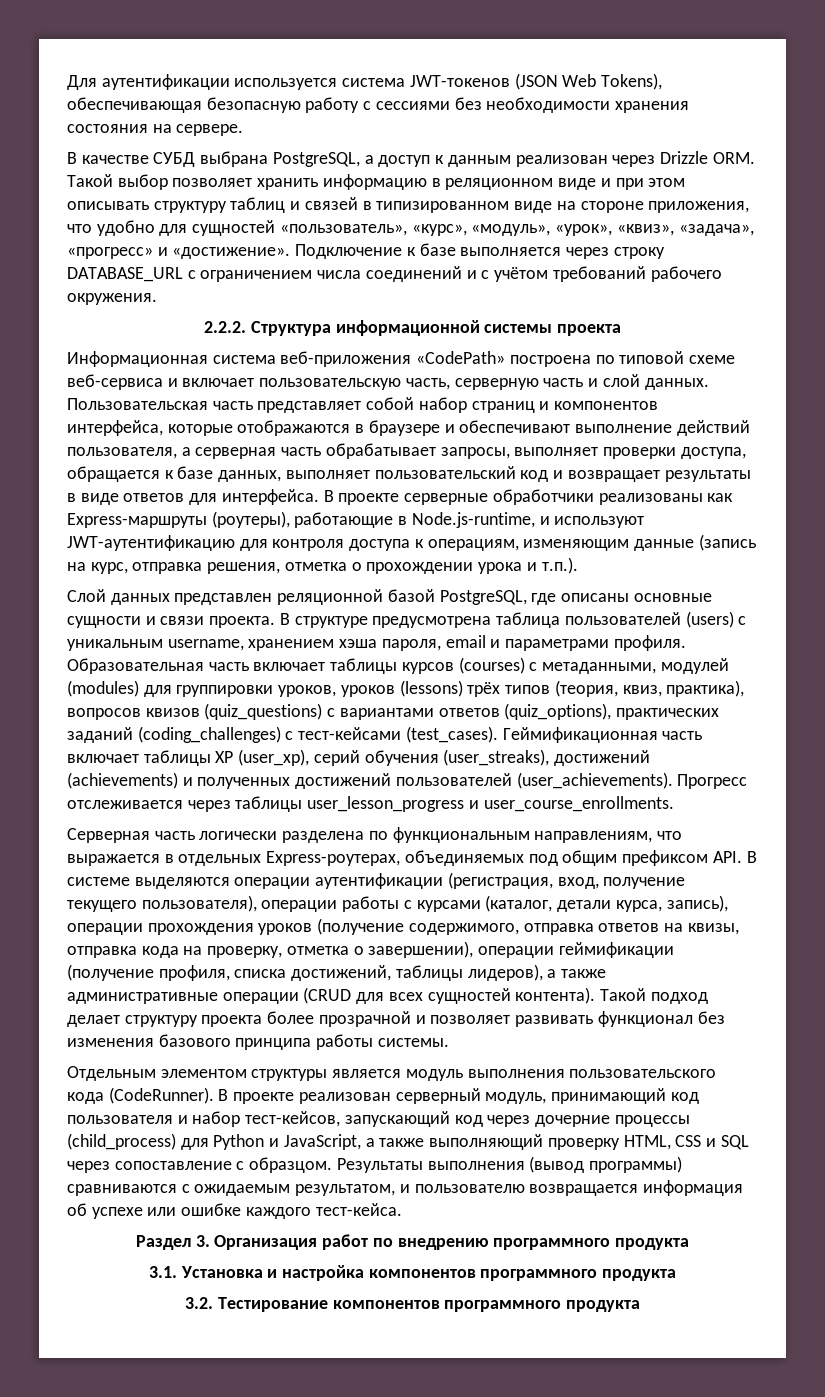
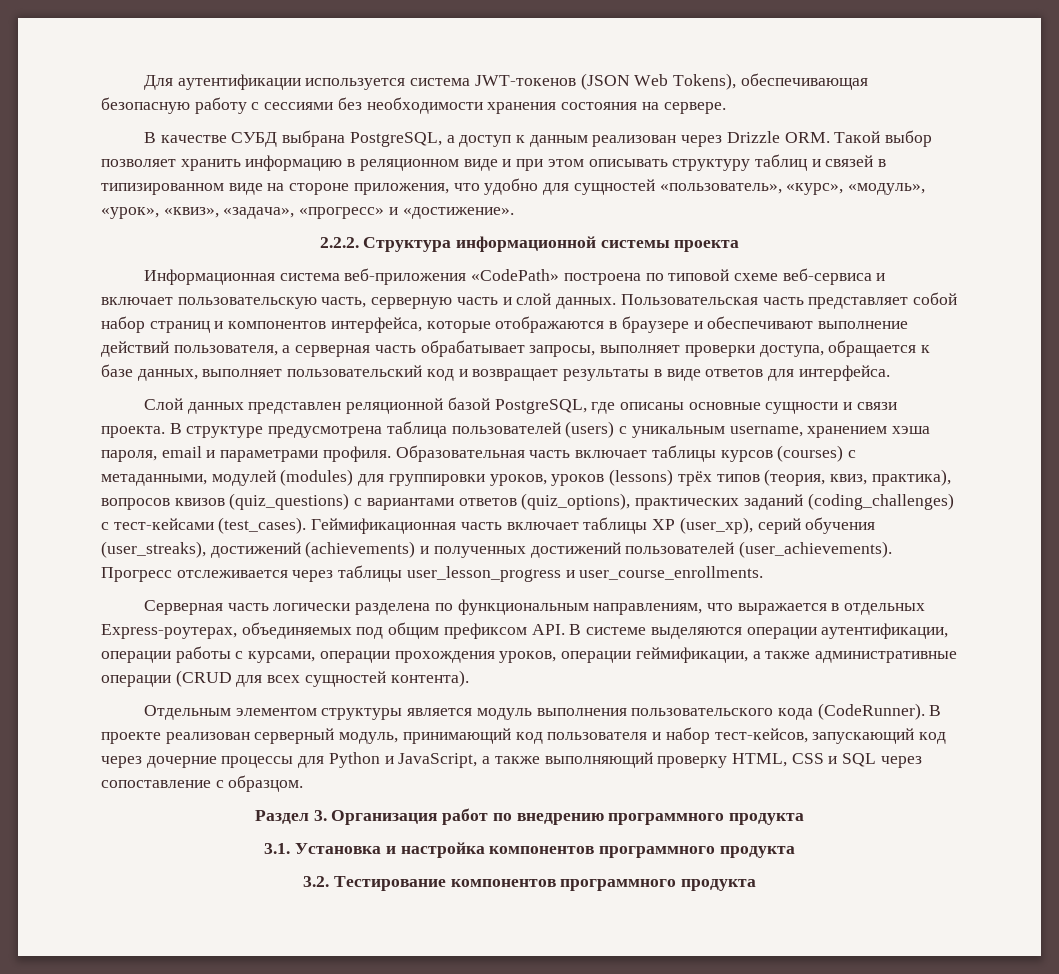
- Подключение к базе выполняется через строку DATABASE_URL с ограничением числа соединений и с учётом требований рабочего окружения.
- В проекте серверные обработчики реализованы как Express-маршруты (роутеры), работающие в Node.js-runtime, и используют JWT-аутентификацию для контроля доступа к операциям, изменяющим данные (запись на курс, отправка решения, отметка о прохождении урока и т.п.).
- Серверная часть логически разделена по функциональным направлениям, что выражается в отдельных Express-роутерах, объединяемых под общим префиксом API. В системе выделяются операции аутентификации (регистрация, вход, получение текущего пользователя), операции работы с курсами (каталог, детали курса, запись), операции прохождения уроков (получение содержимого, отправка ответов на квизы, отправка кода на проверку, отметка о завершении), операции геймификации (получение профиля, списка достижений, таблицы лидеров), а также административные операции (CRUD для всех сущностей контента). Такой подход делает структуру проекта более прозрачной и позволяет развивать функционал без изменения базового принципа работы системы.
+ Серверная часть логически разделена по функциональным направлениям, что выражается в отдельных Express-роутерах, объединяемых под общим префиксом API. В системе выделяются операции аутентификации, операции работы с курсами, операции прохождения уроков, операции геймификации, а также административные операции (CRUD для всех сущностей контента).
- В проекте реализован серверный модуль, принимающий код пользователя и набор тест-кейсов, запускающий код через дочерние процессы (child_process) для Python и JavaScript, а также выполняющий проверку HTML, CSS и SQL через сопоставление с образцом. Результаты выполнения (вывод программы) сравниваются с ожидаемым результатом, и пользователю возвращается информация об успехе или ошибке каждого тест-кейса.
+ В проекте реализован серверный модуль, принимающий код пользователя и набор тест-кейсов, запускающий код через дочерние процессы для Python и JavaScript, а также выполняющий проверку HTML, CSS и SQL через сопоставление с образцом.

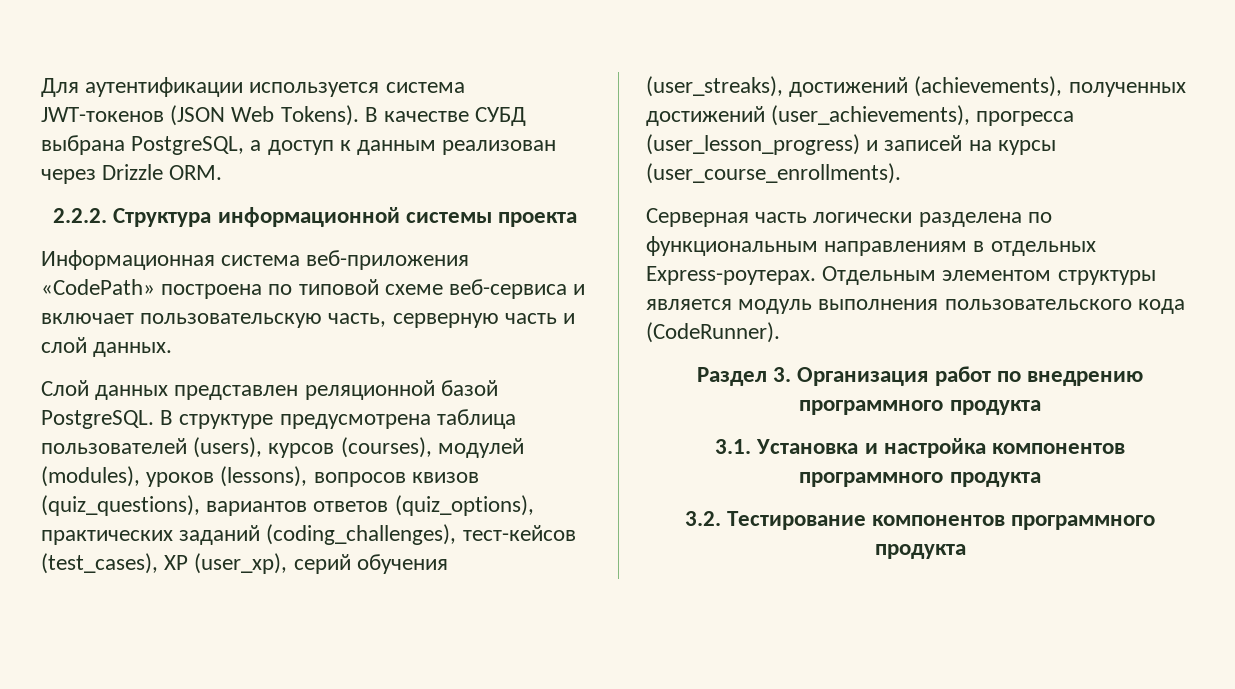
- Для аутентификации используется система JWT-токенов (JSON Web Tokens), обеспечивающая безопасную работу с сессиями без необходимости хранения состояния на сервере.
- В качестве СУБД выбрана PostgreSQL, а доступ к данным реализован через Drizzle ORM. Такой выбор позволяет хранить информацию в реляционном виде и при этом описывать структуру таблиц и связей в типизированном виде на стороне приложения, что удобно для сущностей «пользователь», «курс», «модуль», «урок», «квиз», «задача», «прогресс» и «достижение».
+ Для аутентификации используется система JWT-токенов (JSON Web Tokens). В качестве СУБД выбрана PostgreSQL, а доступ к данным реализован через Drizzle ORM.
- Пользовательская часть представляет собой набор страниц и компонентов интерфейса, которые отображаются в браузере и обеспечивают выполнение действий пользователя, а серверная часть обрабатывает запросы, выполняет проверки доступа, обращается к базе данных, выполняет пользовательский код и возвращает результаты в виде ответов для интерфейса.
- Слой данных представлен реляционной базой PostgreSQL, где описаны основные сущности и связи проекта.
+ Слой данных представлен реляционной базой PostgreSQL.
- В структуре предусмотрена таблица пользователей (users) с уникальным username, хранением хэша пароля, email и параметрами профиля. Образовательная часть включает таблицы курсов (courses) с метаданными, модулей (modules) для группировки уроков, уроков (lessons) трёх типов (теория, квиз, практика), вопросов квизов (quiz_questions) с вариантами ответов (quiz_options), практических заданий (coding_challenges) с тест-кейсами (test_cases). Геймификационная часть включает таблицы XP (user_xp), серий обучения (user_streaks), достижений (achievements) и полученных достижений пользователей (user_achievements). Прогресс отслеживается через таблицы user_lesson_progress и user_course_enrollments.
+ В структуре предусмотрена таблица пользователей (users), курсов (courses), модулей (modules), уроков (lessons), вопросов квизов (quiz_questions), вариантов ответов (quiz_options), практических заданий (coding_challenges), тест-кейсов (test_cases), XP (user_xp), серий обучения (user_streaks), достижений (achievements), полученных достижений (user_achievements), прогресса (user_lesson_progress) и записей на курсы (user_course_enrollments).
- Серверная часть логически разделена по функциональным направлениям, что выражается в отдельных Express-роутерах, объединяемых под общим префиксом API. В системе выделяются операции аутентификации, операции работы с курсами, операции прохождения уроков, операции геймификации, а также административные операции (CRUD для всех сущностей контента).
- Отдельным элементом структуры является модуль выполнения пользовательского кода (CodeRunner). В проекте реализован серверный модуль, принимающий код пользователя и набор тест-кейсов, запускающий код через дочерние процессы для Python и JavaScript, а также выполняющий проверку HTML, CSS и SQL через сопоставление с образцом.
+ Серверная часть логически разделена по функциональным направлениям в отдельных Express-роутерах. Отдельным элементом структуры является модуль выполнения пользовательского кода (CodeRunner).

